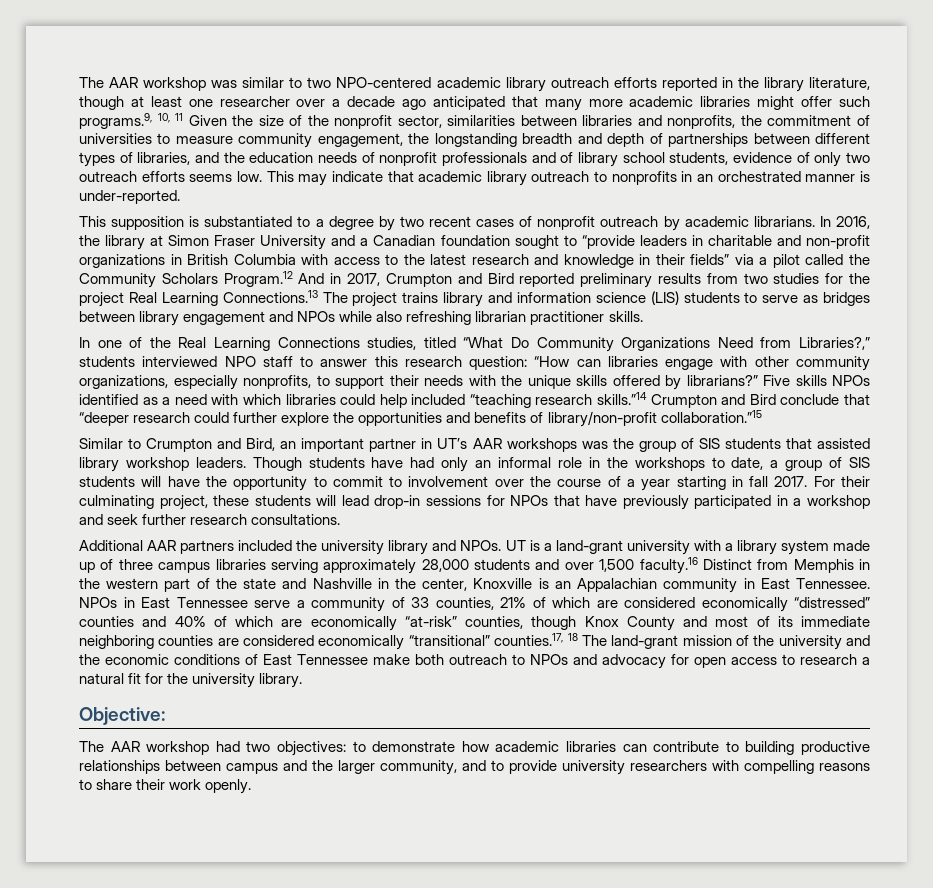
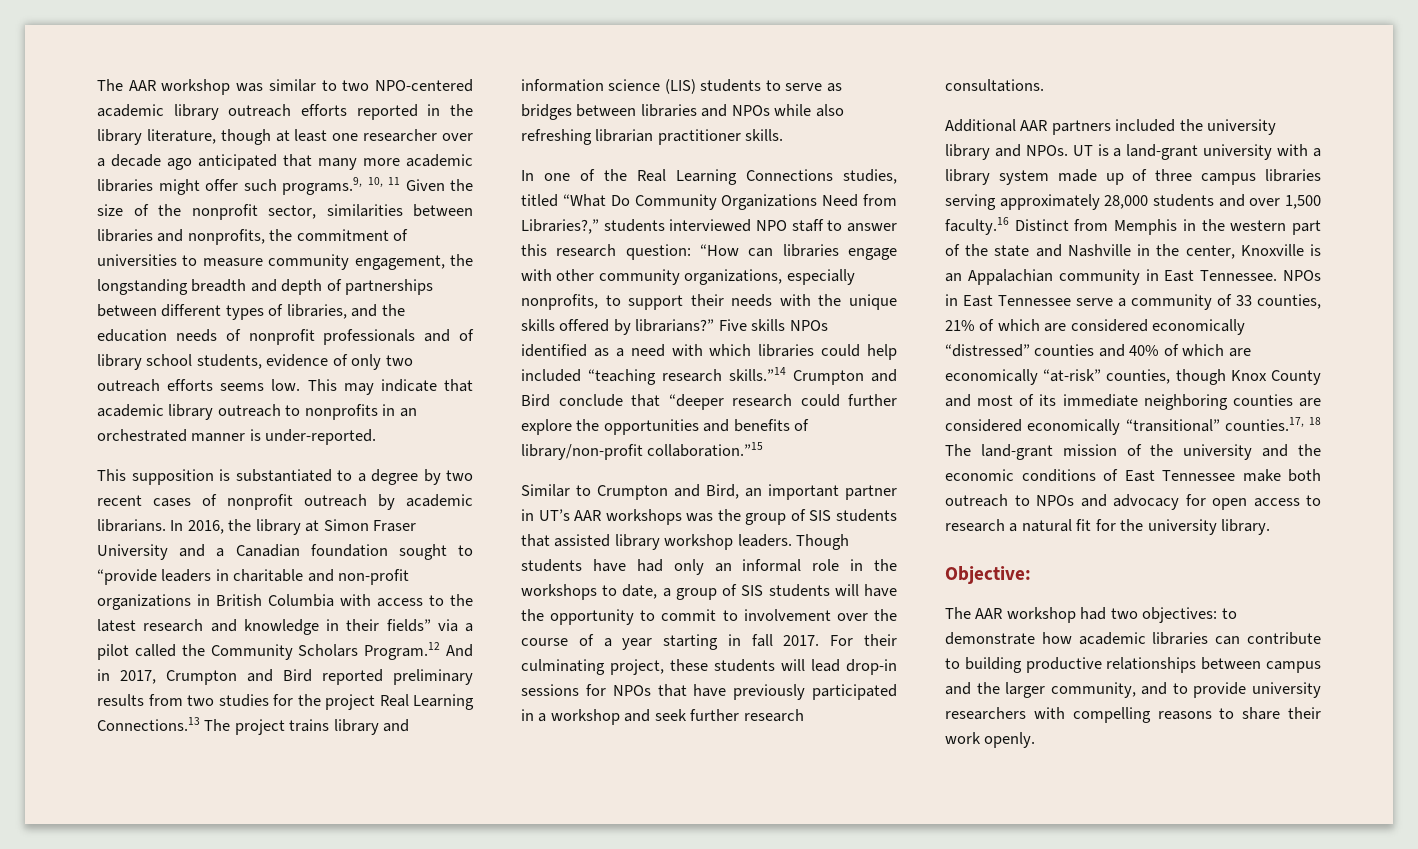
- In 2016, the library at Simon Fraser University and a Canadian foundation sought to “provide leaders in charitable and non-profit organizations in British Columbia with access to the latest research and knowledge in their fields” via a pilot called the Community Scholars Program.12 And in 2017, Crumpton and Bird reported preliminary results from two studies for the project Real Learning Connections.13 The project trains library and information science (LIS) students to serve as bridges between library engagement and NPOs while also refreshing librarian practitioner skills.
+ In 2016, the library at Simon Fraser University and a Canadian foundation sought to “provide leaders in charitable and non-profit organizations in British Columbia with access to the latest research and knowledge in their fields” via a pilot called the Community Scholars Program.12 And in 2017, Crumpton and Bird reported preliminary results from two studies for the project Real Learning Connections.13 The project trains library and information science (LIS) students to serve as bridges between libraries and NPOs while also refreshing librarian practitioner skills.

